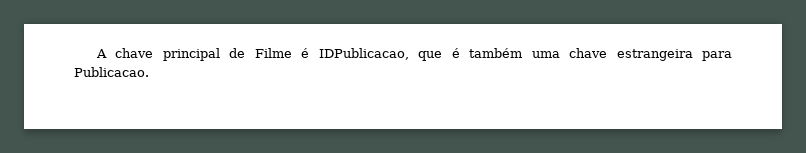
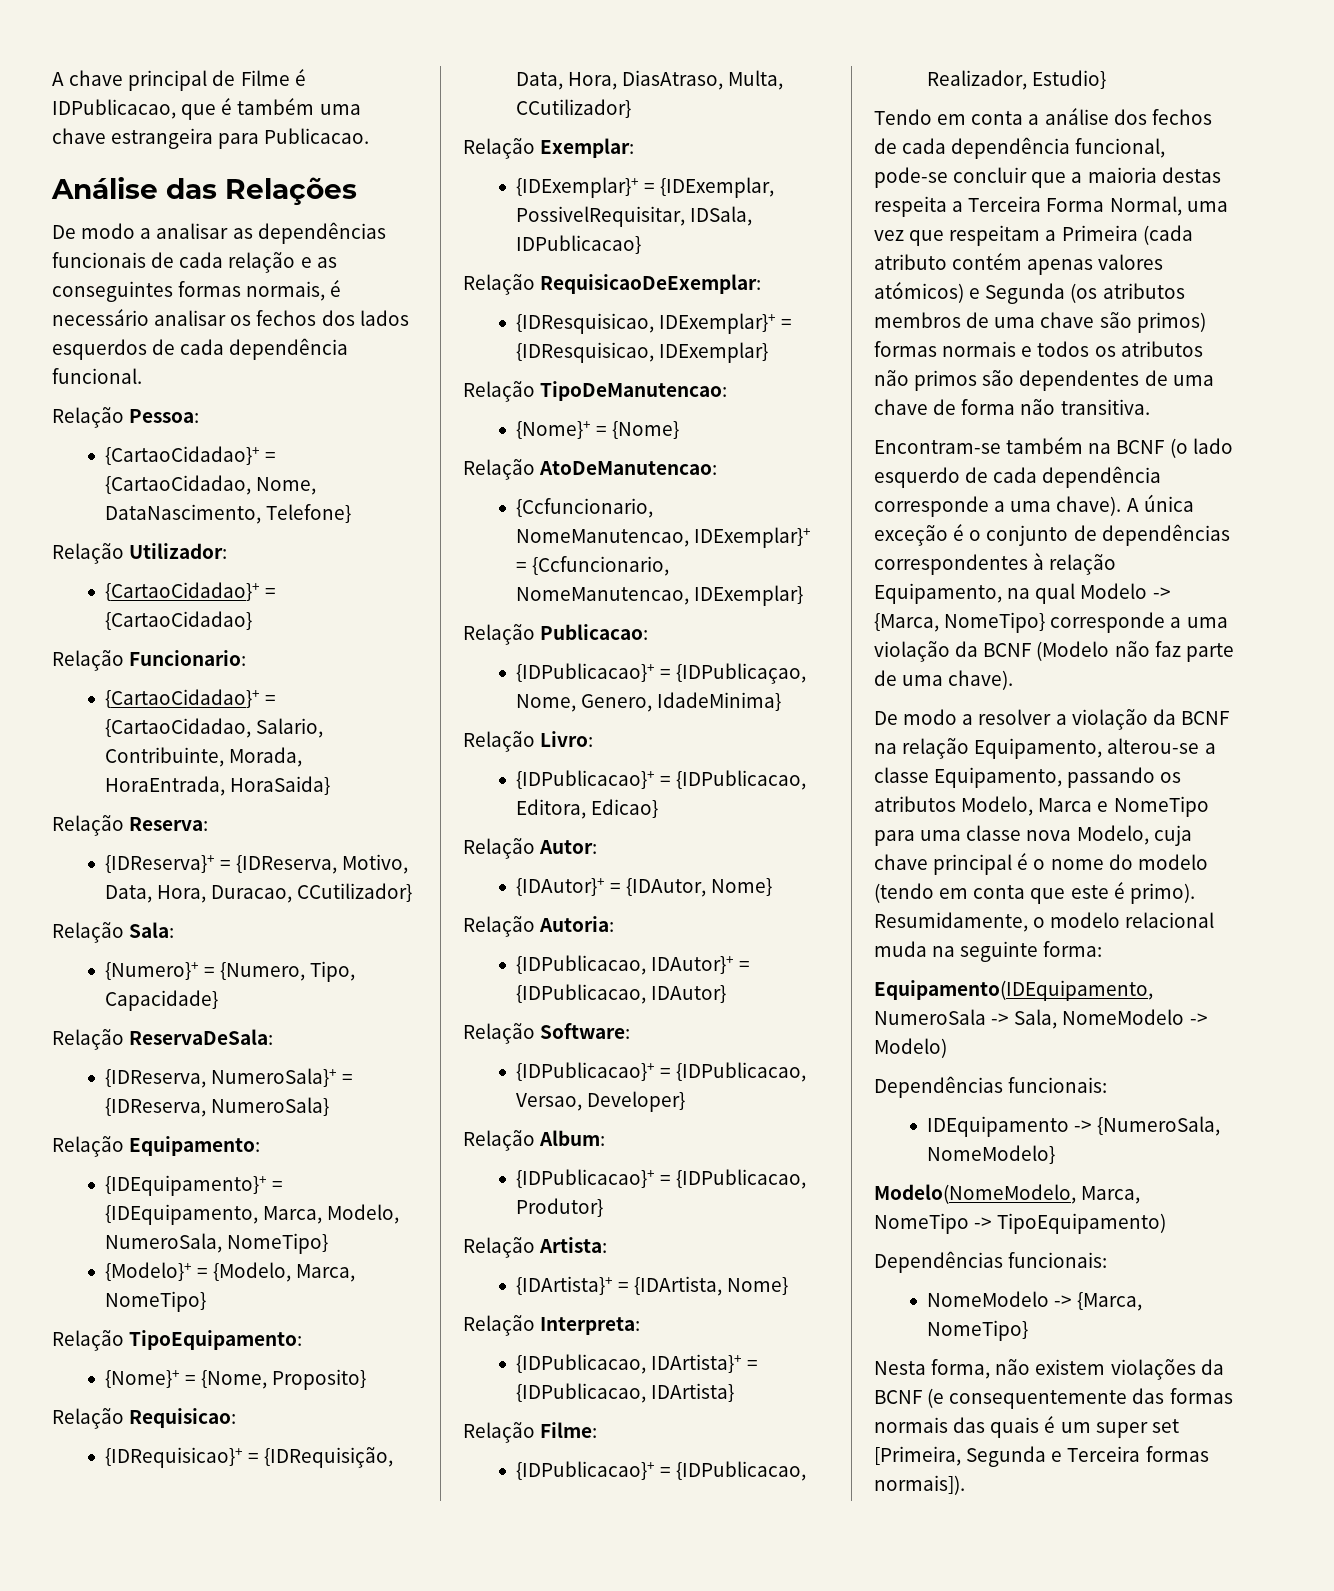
+ Análise das Relações
+ De modo a analisar as dependências funcionais de cada relação e as conseguintes formas normais, é necessário analisar os fechos dos lados esquerdos de cada dependência funcional.
+ Relação Pessoa:
+ {CartaoCidadao}+ = {CartaoCidadao, Nome, DataNascimento, Telefone}
+ Relação Utilizador:
+ {CartaoCidadao}+ = {CartaoCidadao}
+ Relação Funcionario:
+ {CartaoCidadao}+ = {CartaoCidadao, Salario, Contribuinte, Morada, HoraEntrada, HoraSaida}
+ Relação Reserva:
+ {IDReserva}+ = {IDReserva, Motivo, Data, Hora, Duracao, CCutilizador}
+ Relação Sala:
+ {Numero}+ = {Numero, Tipo, Capacidade}
+ Relação ReservaDeSala:
+ {IDReserva, NumeroSala}+ = {IDReserva, NumeroSala}
+ Relação Equipamento:
+ {IDEquipamento}+ = {IDEquipamento, Marca, Modelo, NumeroSala, NomeTipo}
+ {Modelo}+ = {Modelo, Marca, NomeTipo}
+ Relação TipoEquipamento:
+ {Nome}+ = {Nome, Proposito}
+ Relação Requisicao:
+ {IDRequisicao}+ = {IDRequisição, Data, Hora, DiasAtraso, Multa, CCutilizador}
+ Relação Exemplar:
+ {IDExemplar}+ = {IDExemplar, PossivelRequisitar, IDSala, IDPublicacao}
+ Relação RequisicaoDeExemplar:
+ {IDResquisicao, IDExemplar}+ = {IDResquisicao, IDExemplar}
+ Relação TipoDeManutencao:
+ {Nome}+ = {Nome}
+ Relação AtoDeManutencao:
+ {Ccfuncionario, NomeManutencao, IDExemplar}+ = {Ccfuncionario, NomeManutencao, IDExemplar}
+ Relação Publicacao:
+ {IDPublicacao}+ = {IDPublicaçao, Nome, Genero, IdadeMinima}
+ Relação Livro:
+ {IDPublicacao}+ = {IDPublicacao, Editora, Edicao}
+ Relação Autor:
+ {IDAutor}+ = {IDAutor, Nome}
+ Relação Autoria:
+ {IDPublicacao, IDAutor}+ = {IDPublicacao, IDAutor}
+ Relação Software:
+ {IDPublicacao}+ = {IDPublicacao, Versao, Developer}
+ Relação Album:
+ {IDPublicacao}+ = {IDPublicacao, Produtor}
+ Relação Artista:
+ {IDArtista}+ = {IDArtista, Nome}
+ Relação Interpreta:
+ {IDPublicacao, IDArtista}+ = {IDPublicacao, IDArtista}
+ Relação Filme:
+ {IDPublicacao}+ = {IDPublicacao, Realizador, Estudio}
+ Tendo em conta a análise dos fechos de cada dependência funcional, pode-se concluir que a maioria destas respeita a Terceira Forma Normal, uma vez que respeitam a Primeira (cada atributo contém apenas valores atómicos) e Segunda (os atributos membros de uma chave são primos) formas normais e todos os atributos não primos são dependentes de uma chave de forma não transitiva.
+ Encontram-se também na BCNF (o lado esquerdo de cada dependência corresponde a uma chave). A única exceção é o conjunto de dependências correspondentes à relação Equipamento, na qual Modelo -> {Marca, NomeTipo} corresponde a uma violação da BCNF (Modelo não faz parte de uma chave).
+ De modo a resolver a violação da BCNF na relação Equipamento, alterou-se a classe Equipamento, passando os atributos Modelo, Marca e NomeTipo para uma classe nova Modelo, cuja chave principal é o nome do modelo (tendo em conta que este é primo). Resumidamente, o modelo relacional muda na seguinte forma:
+ Equipamento(IDEquipamento, NumeroSala -> Sala, NomeModelo -> Modelo)
+ Dependências funcionais:
+ IDEquipamento -> {NumeroSala, NomeModelo}
+ Modelo(NomeModelo, Marca, NomeTipo -> TipoEquipamento)
+ Dependências funcionais:
+ NomeModelo -> {Marca, NomeTipo}
+ Nesta forma, não existem violações da BCNF (e consequentemente das formas normais das quais é um super set [Primeira, Segunda e Terceira formas normais]).

